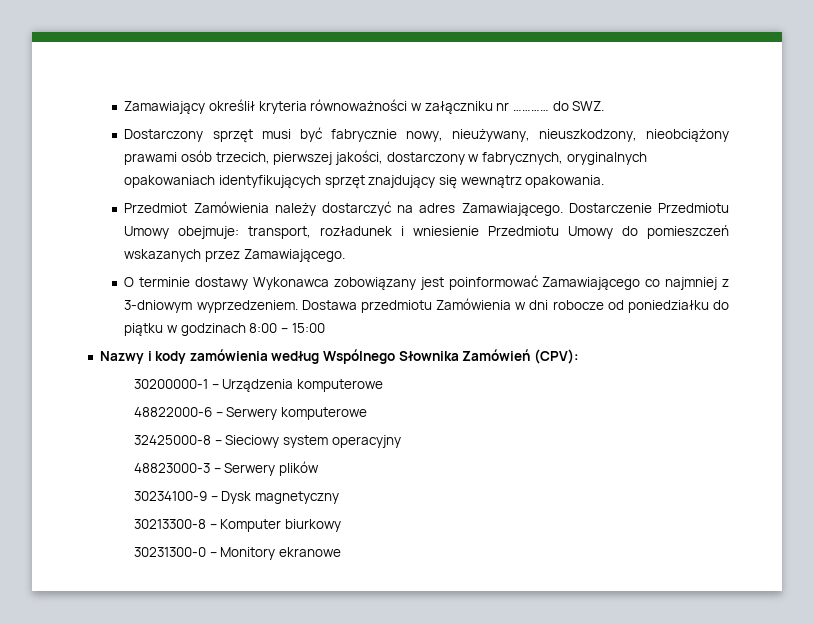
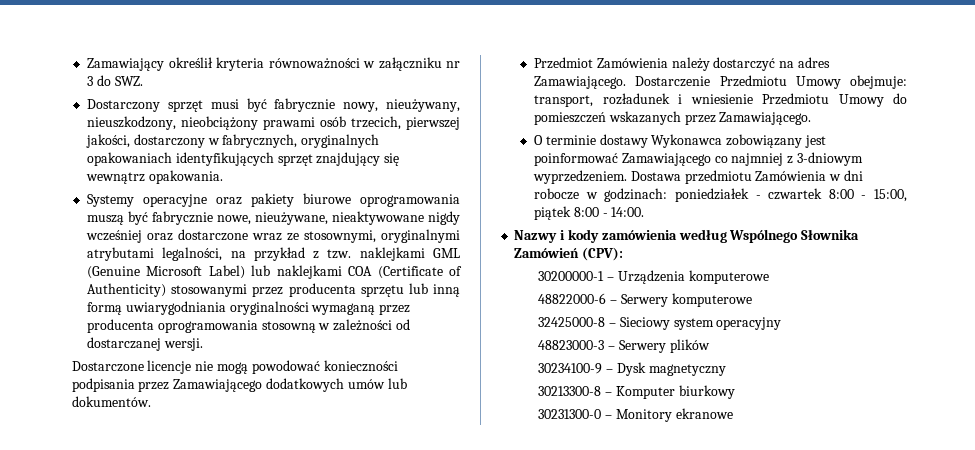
- Zamawiający określił kryteria równoważności w załączniku nr ………… do SWZ.
+ Zamawiający określił kryteria równoważności w załączniku nr 3 do SWZ.
+ Systemy operacyjne oraz pakiety biurowe oprogramowania muszą być fabrycznie nowe, nieużywane, nieaktywowane nigdy wcześniej oraz dostarczone wraz ze stosownymi, oryginalnymi atrybutami legalności, na przykład z tzw. naklejkami GML (Genuine Microsoft Label) lub naklejkami COA (Certificate of Authenticity) stosowanymi przez producenta sprzętu lub inną formą uwiarygodniania oryginalności wymaganą przez producenta oprogramowania stosowną w zależności od dostarczanej wersji.
+ Dostarczone licencje nie mogą powodować konieczności podpisania przez Zamawiającego dodatkowych umów lub dokumentów.
- Dostawa przedmiotu Zamówienia w dni robocze od poniedziałku do piątku w godzinach 8:00 – 15:00
+ Dostawa przedmiotu Zamówienia w dni robocze w godzinach: poniedziałek - czwartek 8:00 - 15:00, piątek 8:00 - 14:00.

